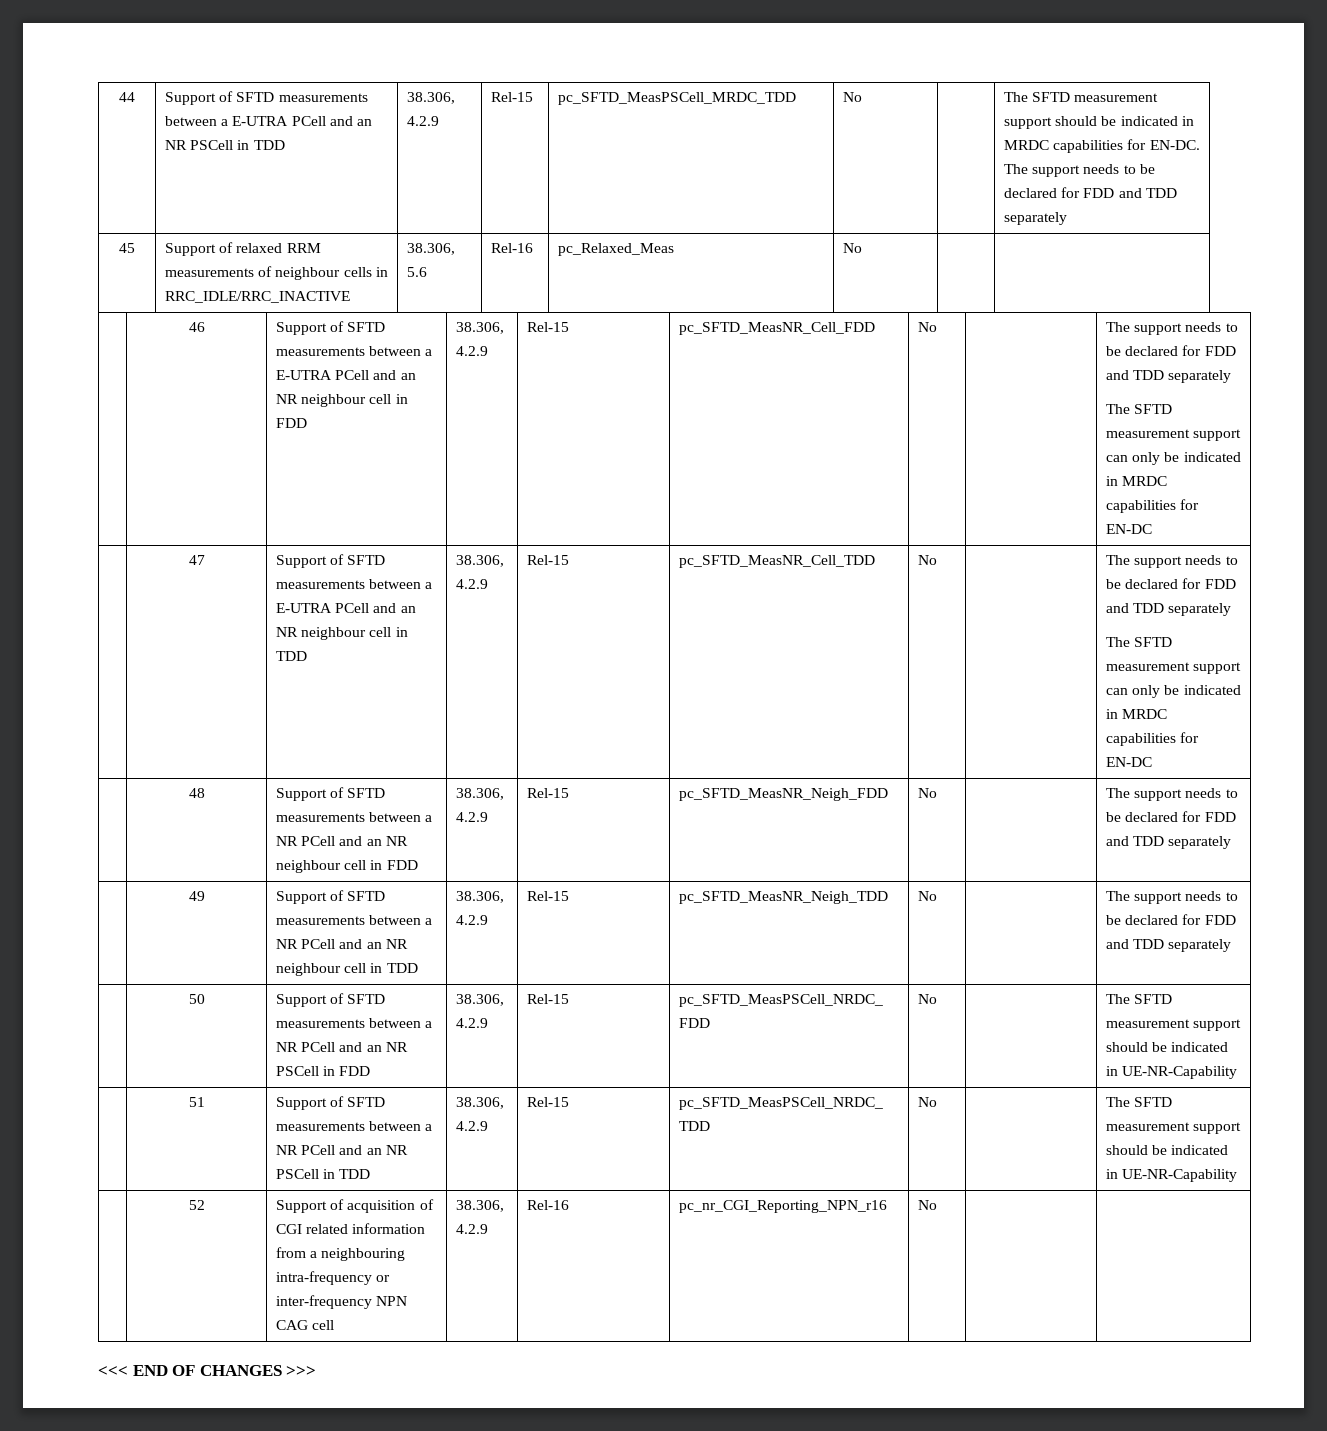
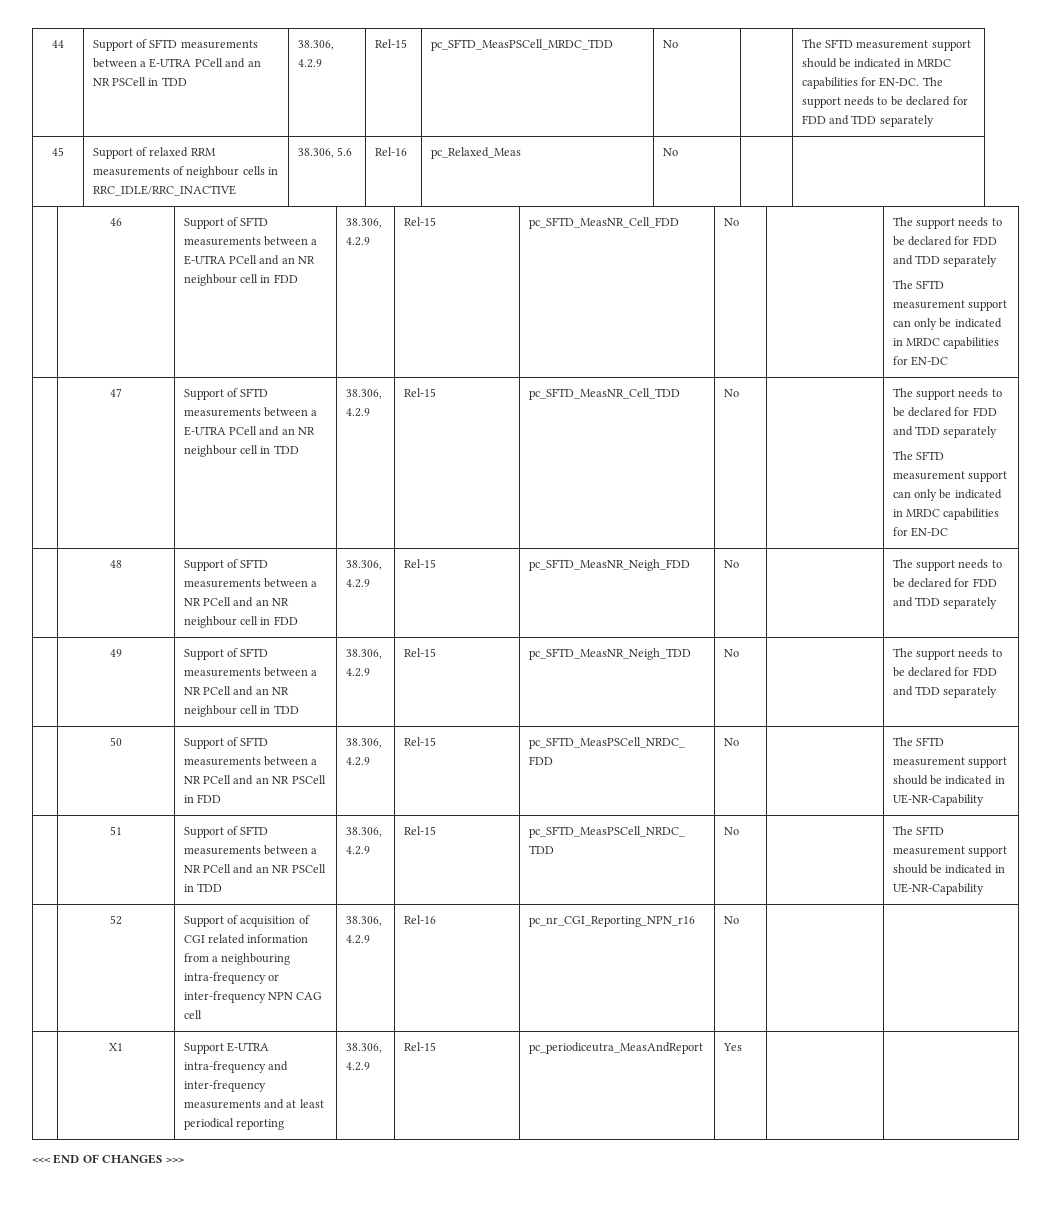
+ | X1 | Support E-UTRA intra-frequency and inter-frequency measurements and at least periodical reporting | 38.306, 4.2.9 | Rel-15 | pc_periodiceutra_MeasAndReport | Yes | |

